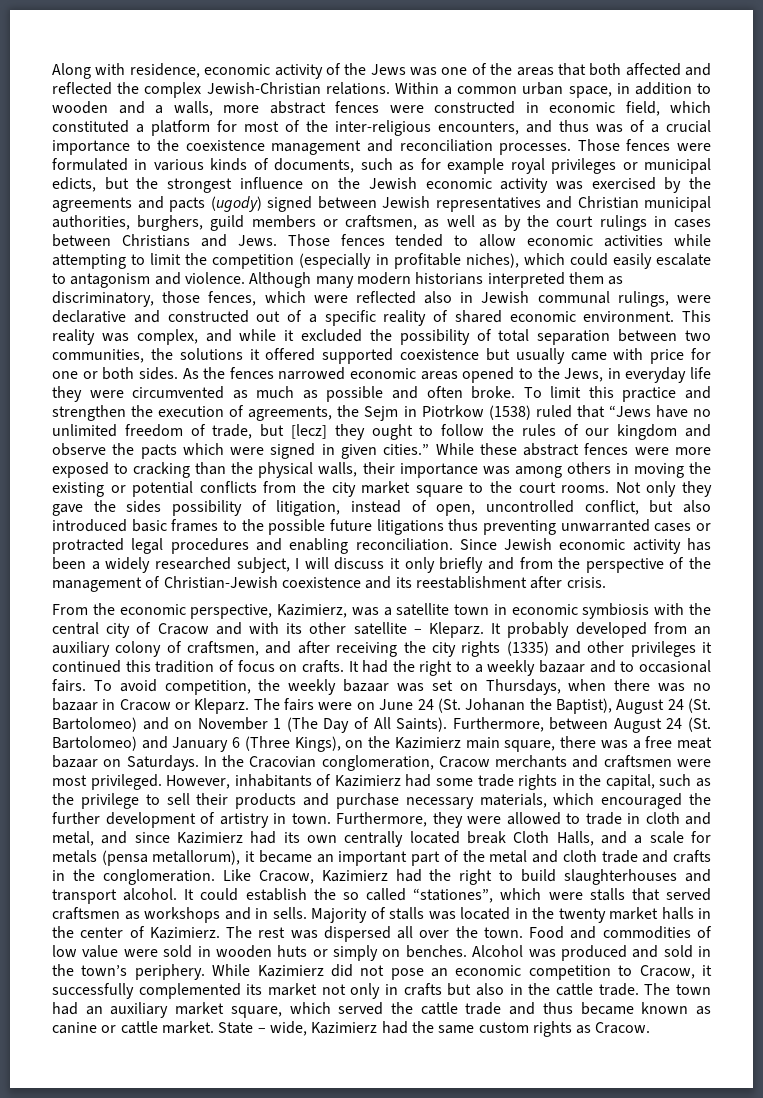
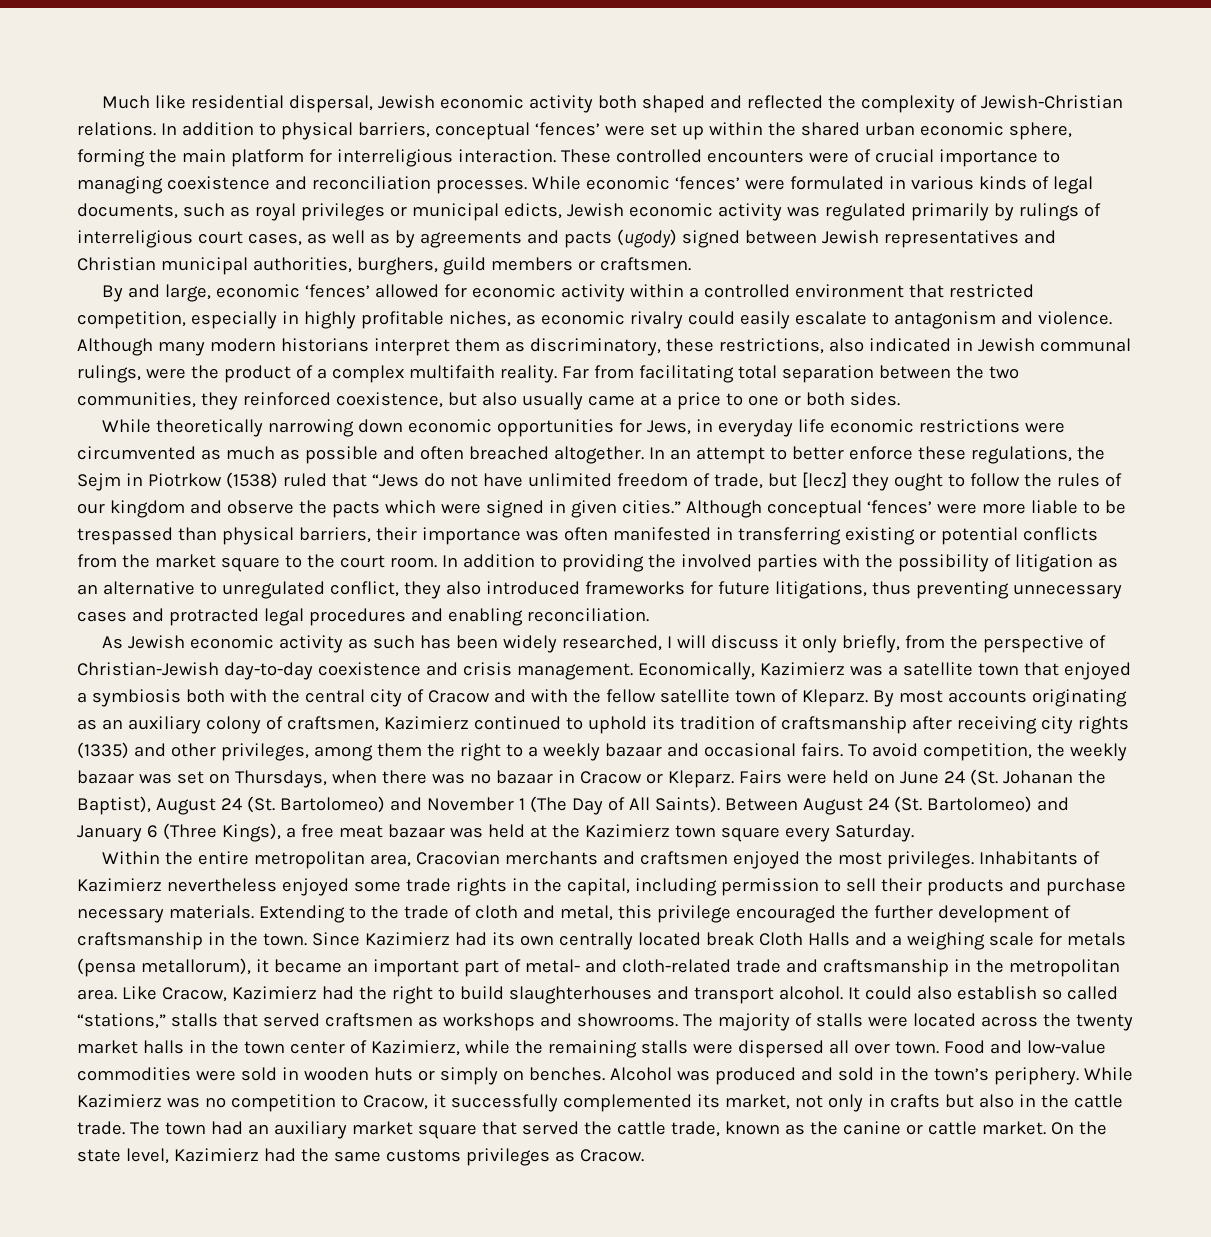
- Along with residence, economic activity of the Jews was one of the areas that both affected and reflected the complex Jewish-Christian relations. Within a common urban space, in addition to wooden and a walls, more abstract fences were constructed in economic field, which constituted a platform for most of the inter-religious encounters, and thus was of a crucial importance to the coexistence management and reconciliation processes. Those fences were formulated in various kinds of documents, such as for example royal privileges or municipal edicts, but the strongest influence on the Jewish economic activity was exercised by the agreements and pacts (ugody) signed between Jewish representatives and Christian municipal authorities, burghers, guild members or craftsmen, as well as by the court rulings in cases between Christians and Jews. Those fences tended to allow economic activities while attempting to limit the competition (especially in profitable niches), which could easily escalate to antagonism and violence.
+ Much like residential dispersal, Jewish economic activity both shaped and reflected the complexity of Jewish-Christian relations. In addition to physical barriers, conceptual ‘fences’ were set up within the shared urban economic sphere, forming the main platform for interreligious interaction. These controlled encounters were of crucial importance to managing coexistence and reconciliation processes. While economic ‘fences’ were formulated in various kinds of legal documents, such as royal privileges or municipal edicts, Jewish economic activity was regulated primarily by rulings of interreligious court cases, as well as by agreements and pacts (ugody) signed between Jewish representatives and Christian municipal authorities, burghers, guild members or craftsmen.
+ By and large, economic ‘fences’ allowed for economic activity within a controlled environment that restricted competition, especially in highly profitable niches, as economic rivalry could easily escalate to antagonism and violence.
- Although many modern historians interpreted them as discriminatory, those fences, which were reflected also in Jewish communal rulings, were declarative and constructed out of a specific reality of shared economic environment. This reality was complex, and while it excluded the possibility of total separation between two communities, the solutions it offered supported coexistence but usually came with price for one or both sides. As the fences narrowed economic areas opened to the Jews, in everyday life they were circumvented as much as possible and often broke. To limit this practice and strengthen the execution of agreements, the Sejm in Piotrkow (1538) ruled that “Jews have no unlimited freedom of trade, but [lecz] they ought to follow the rules of our kingdom and observe the pacts which were signed in given cities.”
+ Although many modern historians interpret them as discriminatory, these restrictions, also indicated in Jewish communal rulings, were the product of a complex multifaith reality. Far from facilitating total separation between the two communities, they reinforced coexistence, but also usually came at a price to one or both sides.
+ While theoretically narrowing down economic opportunities for Jews, in everyday life economic restrictions were circumvented as much as possible and often breached altogether. In an attempt to better enforce these regulations, the Sejm in Piotrkow (1538) ruled that “Jews do not have unlimited freedom of trade, but [lecz] they ought to follow the rules of our kingdom and observe the pacts which were signed in given cities.”
- While these abstract fences were more exposed to cracking than the physical walls, their importance was among others in moving the existing or potential conflicts from the city market square to the court rooms. Not only they gave the sides possibility of litigation, instead of open, uncontrolled conflict, but also introduced basic frames to the possible future litigations thus preventing unwarranted cases or protracted legal procedures and enabling reconciliation. Since Jewish economic activity has been a widely researched subject, I will discuss it only briefly and from the perspective of the management of Christian-Jewish coexistence and its reestablishment after crisis.
- From the economic perspective, Kazimierz, was a satellite town in economic symbiosis with the central city of Cracow and with its other satellite – Kleparz. It probably developed from an auxiliary colony of craftsmen, and after receiving the city rights (1335) and other privileges it continued this tradition of focus on crafts. It had the right to a weekly bazaar and to occasional fairs.
+ Although conceptual ‘fences’ were more liable to be trespassed than physical barriers, their importance was often manifested in transferring existing or potential conflicts from the market square to the court room. In addition to providing the involved parties with the possibility of litigation as an alternative to unregulated conflict, they also introduced frameworks for future litigations, thus preventing unnecessary cases and protracted legal procedures and enabling reconciliation.
+ As Jewish economic activity as such has been widely researched, I will discuss it only briefly, from the perspective of Christian-Jewish day-to-day coexistence and crisis management. Economically, Kazimierz was a satellite town that enjoyed a symbiosis both with the central city of Cracow and with the fellow satellite town of Kleparz. By most accounts originating as an auxiliary colony of craftsmen, Kazimierz continued to uphold its tradition of craftsmanship after receiving city rights (1335) and other privileges, among them the right to a weekly bazaar and occasional fairs.
- The fairs were on June 24 (St. Johanan the Baptist), August 24 (St. Bartolomeo) and on November 1 (The Day of All Saints).
+ Fairs were held on June 24 (St. Johanan the Baptist), August 24 (St. Bartolomeo) and November 1 (The Day of All Saints).
- Furthermore, between August 24 (St. Bartolomeo) and January 6 (Three Kings), on the Kazimierz main square, there was a free meat bazaar on Saturdays. In the Cracovian conglomeration, Cracow merchants and craftsmen were most privileged. However, inhabitants of Kazimierz had some trade rights in the capital, such as the privilege to sell their products and purchase necessary materials, which encouraged the further development of artistry in town. Furthermore, they were allowed to trade in cloth and metal, and since Kazimierz had its own centrally located break Cloth Halls, and a scale for metals (pensa metallorum), it became an important part of the metal and cloth trade and crafts in the conglomeration.
+ Between August 24 (St. Bartolomeo) and January 6 (Three Kings), a free meat bazaar was held at the Kazimierz town square every Saturday.
+ Within the entire metropolitan area, Cracovian merchants and craftsmen enjoyed the most privileges. Inhabitants of Kazimierz nevertheless enjoyed some trade rights in the capital, including permission to sell their products and purchase necessary materials. Extending to the trade of cloth and metal, this privilege encouraged the further development of craftsmanship in the town. Since Kazimierz had its own centrally located break Cloth Halls and a weighing scale for metals (pensa metallorum), it became an important part of metal- and cloth-related trade and craftsmanship in the metropolitan area.
- It could establish the so called “stationes”, which were stalls that served craftsmen as workshops and in sells. Majority of stalls was located in the twenty market halls in the center of Kazimierz. The rest was dispersed all over the town.
+ It could also establish so called “stations,” stalls that served craftsmen as workshops and showrooms. The majority of stalls were located across the twenty market halls in the town center of Kazimierz, while the remaining stalls were dispersed all over town.
- Food and commodities of low value were sold in wooden huts or simply on benches.
+ Food and low-value commodities were sold in wooden huts or simply on benches.
- While Kazimierz did not pose an economic competition to Cracow, it successfully complemented its market not only in crafts but also in the cattle trade.
+ While Kazimierz was no competition to Cracow, it successfully complemented its market, not only in crafts but also in the cattle trade.
- The town had an auxiliary market square, which served the cattle trade and thus became known as canine or cattle market.
+ The town had an auxiliary market square that served the cattle trade, known as the canine or cattle market.
- State – wide, Kazimierz had the same custom rights as Cracow.
+ On the state level, Kazimierz had the same customs privileges as Cracow.

